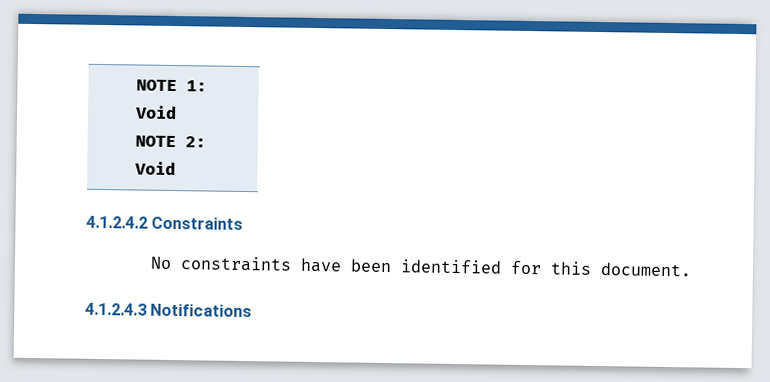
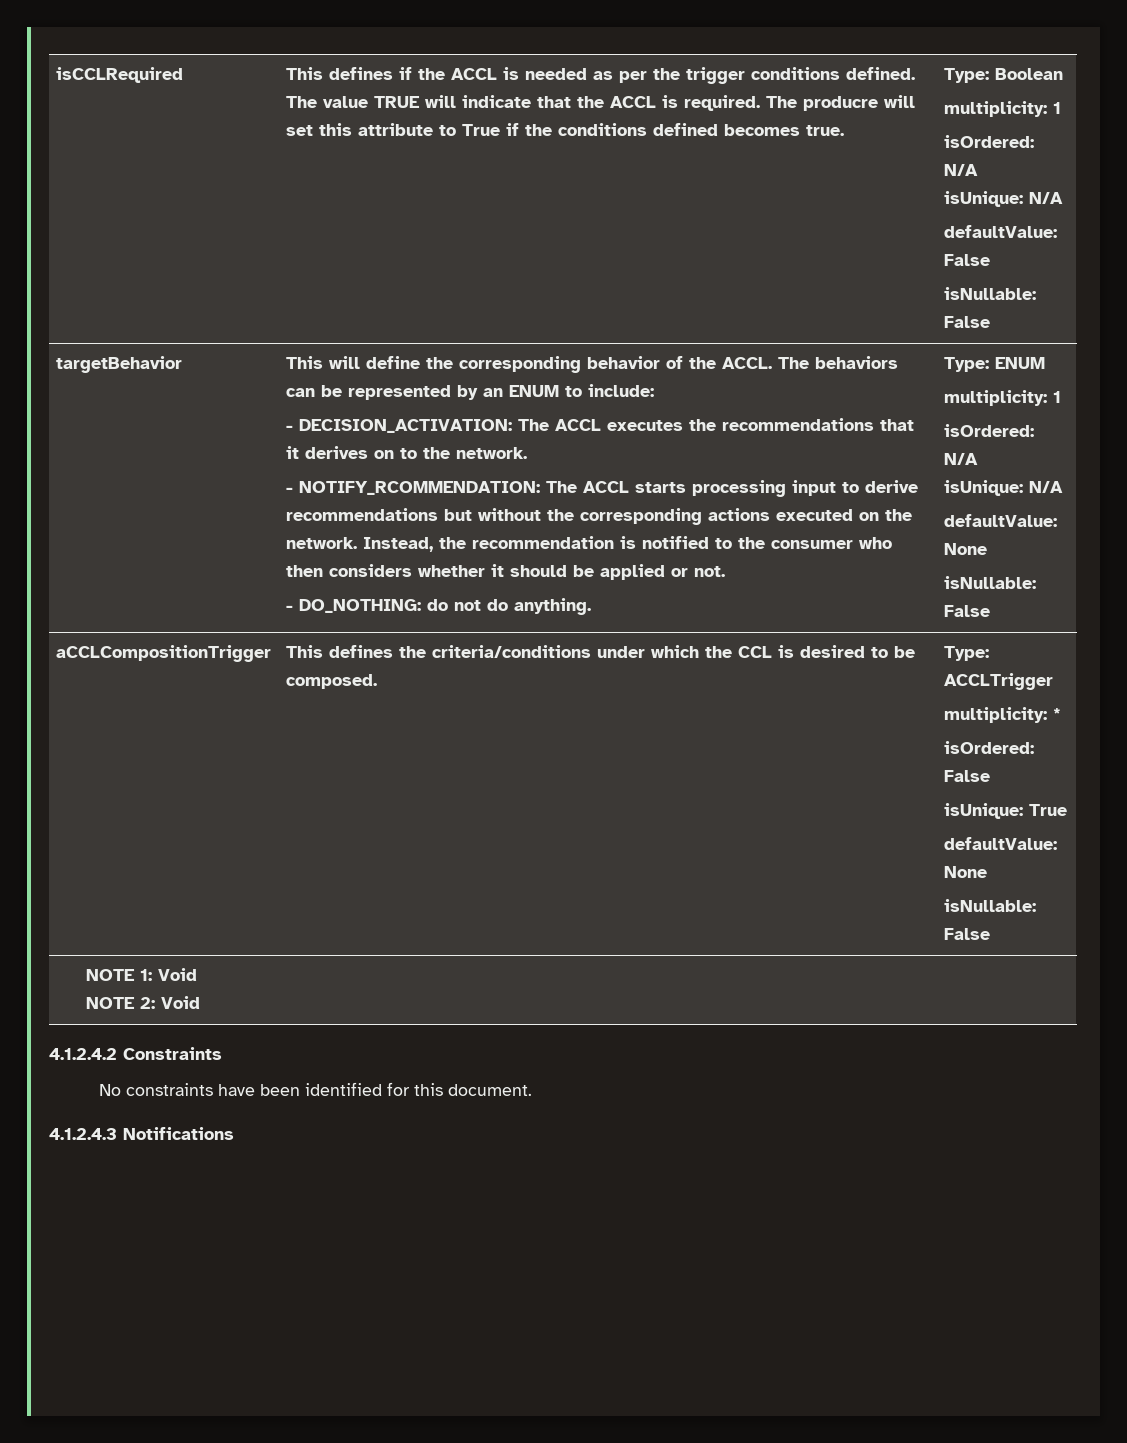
+ isCCLRequired | This defines if the ACCL is needed as per the trigger conditions defined. The value TRUE will indicate that the ACCL is required. The producre will set this attribute to True if the conditions defined becomes true. | Type: Boolean
+ multiplicity: 1
+ isOrdered: N/A
+ isUnique: N/A
+ defaultValue: False
+ isNullable: False
+ targetBehavior | This will define the corresponding behavior of the ACCL. The behaviors can be represented by an ENUM to include:
+ - DECISION_ACTIVATION: The ACCL executes the recommendations that it derives on to the network.
+ - NOTIFY_RCOMMENDATION: The ACCL starts processing input to derive recommendations but without the corresponding actions executed on the network. Instead, the recommendation is notified to the consumer who then considers whether it should be applied or not.
+ - DO_NOTHING: do not do anything. | Type: ENUM
+ multiplicity: 1
+ isOrdered: N/A
+ isUnique: N/A
+ defaultValue: None
+ isNullable: False
+ aCCLCompositionTrigger | This defines the criteria/conditions under which the CCL is desired to be composed. | Type: ACCLTrigger
+ multiplicity: *
+ isOrdered: False
+ isUnique: True
+ defaultValue: None
+ isNullable: False

